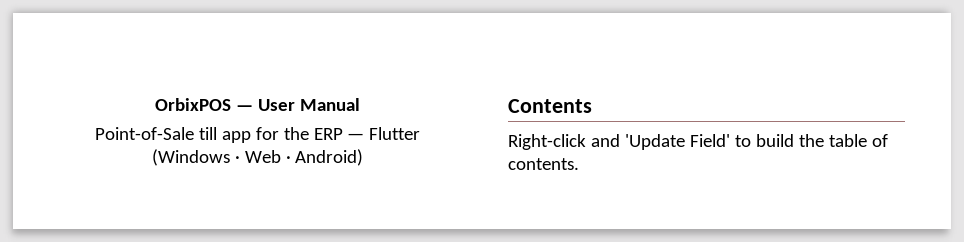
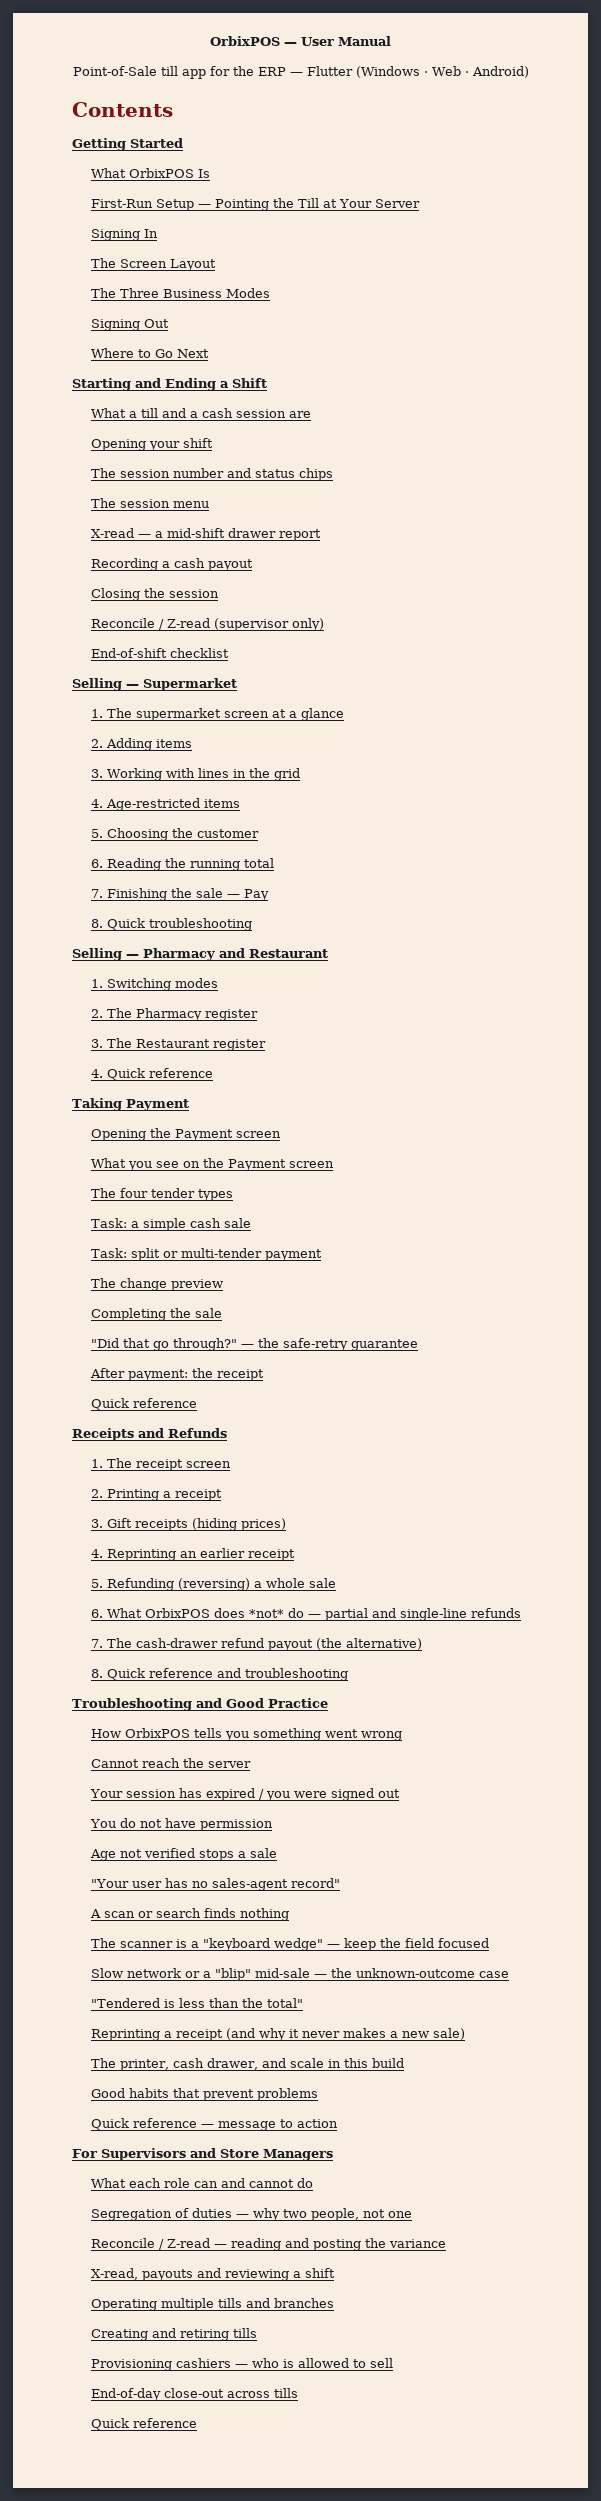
- Right-click and 'Update Field' to build the table of contents.
+ Getting Started
+ What OrbixPOS Is
+ First-Run Setup — Pointing the Till at Your Server
+ Signing In
+ The Screen Layout
+ The Three Business Modes
+ Signing Out
+ Where to Go Next
+ Starting and Ending a Shift
+ What a till and a cash session are
+ Opening your shift
+ The session number and status chips
+ The session menu
+ X-read — a mid-shift drawer report
+ Recording a cash payout
+ Closing the session
+ Reconcile / Z-read (supervisor only)
+ End-of-shift checklist
+ Selling — Supermarket
+ 1. The supermarket screen at a glance
+ 2. Adding items
+ 3. Working with lines in the grid
+ 4. Age-restricted items
+ 5. Choosing the customer
+ 6. Reading the running total
+ 7. Finishing the sale — Pay
+ 8. Quick troubleshooting
+ Selling — Pharmacy and Restaurant
+ 1. Switching modes
+ 2. The Pharmacy register
+ 3. The Restaurant register
+ 4. Quick reference
+ Taking Payment
+ Opening the Payment screen
+ What you see on the Payment screen
+ The four tender types
+ Task: a simple cash sale
+ Task: split or multi-tender payment
+ The change preview
+ Completing the sale
+ "Did that go through?" — the safe-retry guarantee
+ After payment: the receipt
+ Quick reference
+ Receipts and Refunds
+ 1. The receipt screen
+ 2. Printing a receipt
+ 3. Gift receipts (hiding prices)
+ 4. Reprinting an earlier receipt
+ 5. Refunding (reversing) a whole sale
+ 6. What OrbixPOS does *not* do — partial and single-line refunds
+ 7. The cash-drawer refund payout (the alternative)
+ 8. Quick reference and troubleshooting
+ Troubleshooting and Good Practice
+ How OrbixPOS tells you something went wrong
+ Cannot reach the server
+ Your session has expired / you were signed out
+ You do not have permission
+ Age not verified stops a sale
+ "Your user has no sales-agent record"
+ A scan or search finds nothing
+ The scanner is a "keyboard wedge" — keep the field focused
+ Slow network or a "blip" mid-sale — the unknown-outcome case
+ "Tendered is less than the total"
+ Reprinting a receipt (and why it never makes a new sale)
+ The printer, cash drawer, and scale in this build
+ Good habits that prevent problems
+ Quick reference — message to action
+ For Supervisors and Store Managers
+ What each role can and cannot do
+ Segregation of duties — why two people, not one
+ Reconcile / Z-read — reading and posting the variance
+ X-read, payouts and reviewing a shift
+ Operating multiple tills and branches
+ Creating and retiring tills
+ Provisioning cashiers — who is allowed to sell
+ End-of-day close-out across tills
+ Quick reference

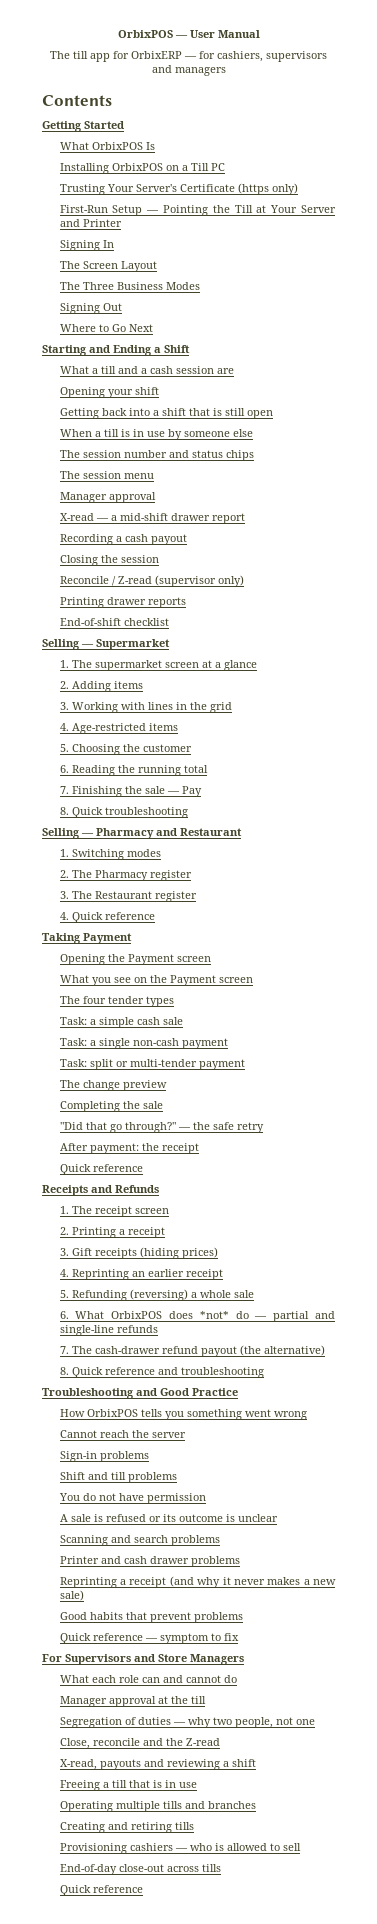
- Point-of-Sale till app for the ERP — Flutter (Windows · Web · Android)
+ The till app for OrbixERP — for cashiers, supervisors and managers
+ Installing OrbixPOS on a Till PC
+ Trusting Your Server's Certificate (https only)
- First-Run Setup — Pointing the Till at Your Server
+ First-Run Setup — Pointing the Till at Your Server and Printer
+ Getting back into a shift that is still open
+ When a till is in use by someone else
  The session menu
+ Manager approval
+ Printing drawer reports
+ Task: a single non-cash payment
- — the safe-retry guarantee
+ — the safe retry
- Your session has expired / you were signed out
+ Sign-in problems
+ Shift and till problems
- Age not verified stops a sale
- "Your user has no sales-agent record"
- A scan or search finds nothing
- The scanner is a "keyboard wedge" — keep the field focused
- Slow network or a "blip" mid-sale — the unknown-outcome case
- "Tendered is less than the total"
+ A sale is refused or its outcome is unclear
+ Scanning and search problems
+ Printer and cash drawer problems
- The printer, cash drawer, and scale in this build
- Quick reference — message to action
+ Quick reference — symptom to fix
+ Manager approval at the till
- Reconcile / Z-read — reading and posting the variance
+ Close, reconcile and the Z-read
+ Freeing a till that is in use

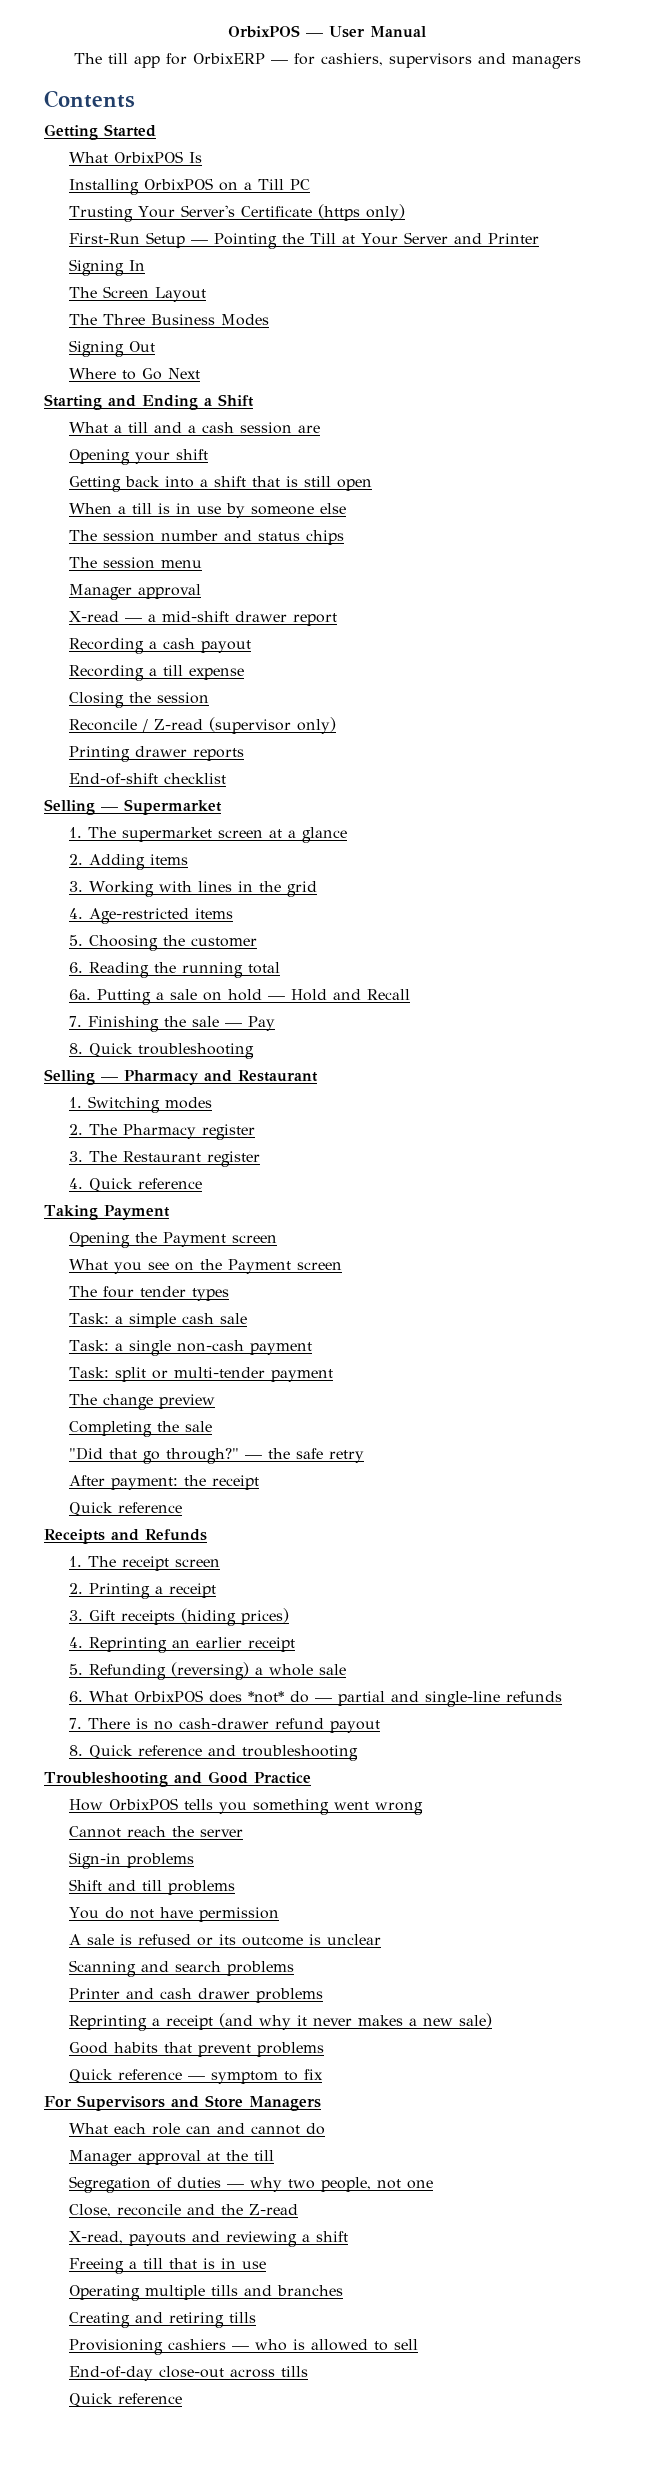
+ Recording a till expense
+ 6a. Putting a sale on hold — Hold and Recall
- 7. The cash-drawer refund payout (the alternative)
+ 7. There is no cash-drawer refund payout

